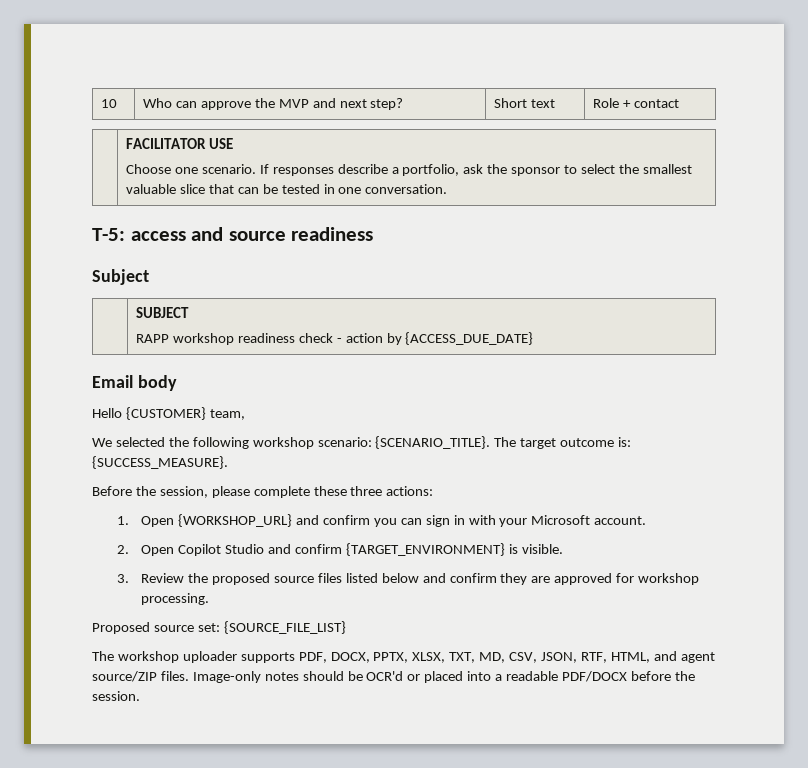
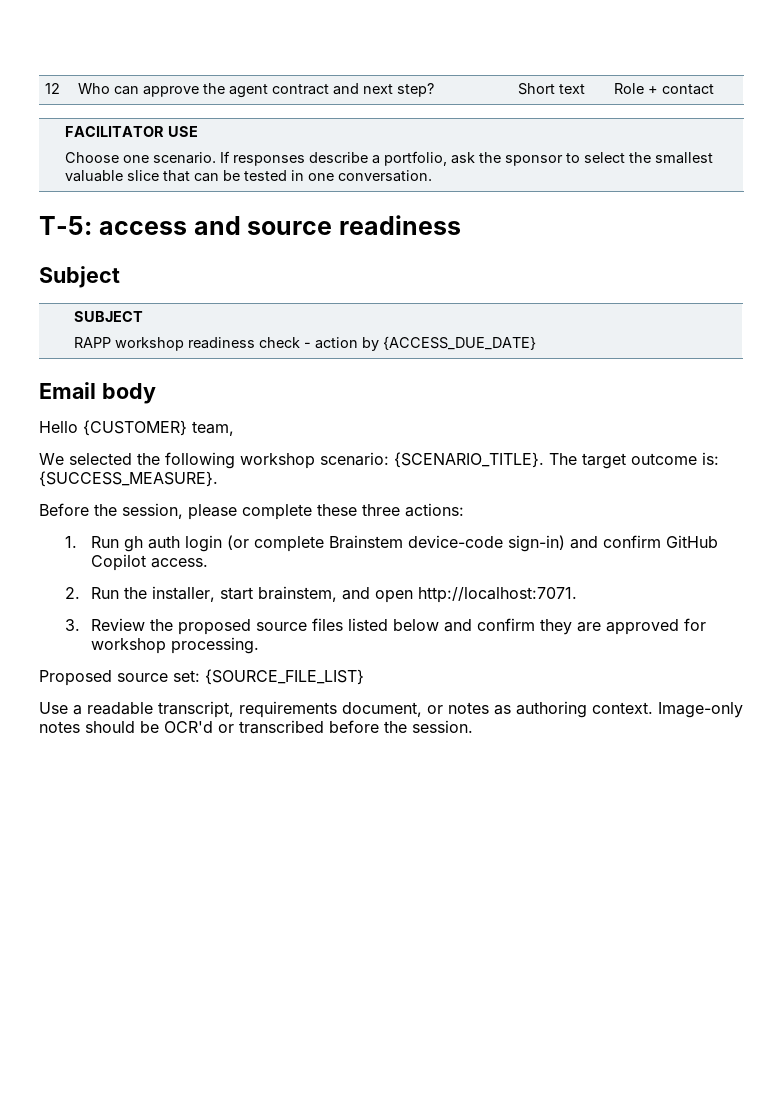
- 10 | Who can approve the MVP and next step? | Short text | Role + contact
+ 12 | Who can approve the agent contract and next step? | Short text | Role + contact
- 1. Open {WORKSHOP_URL} and confirm you can sign in with your Microsoft account.
- 2. Open Copilot Studio and confirm {TARGET_ENVIRONMENT} is visible.
+ 1. Run gh auth login (or complete Brainstem device-code sign-in) and confirm GitHub Copilot access.
+ 2. Run the installer, start brainstem, and open http://localhost:7071.
- The workshop uploader supports PDF, DOCX, PPTX, XLSX, TXT, MD, CSV, JSON, RTF, HTML, and agent source/ZIP files.
+ Use a readable transcript, requirements document, or notes as authoring context.
- Image-only notes should be OCR'd or placed into a readable PDF/DOCX before the session.
+ Image-only notes should be OCR'd or transcribed before the session.

